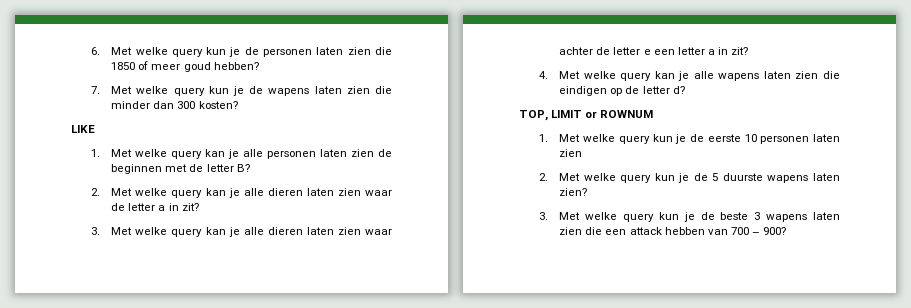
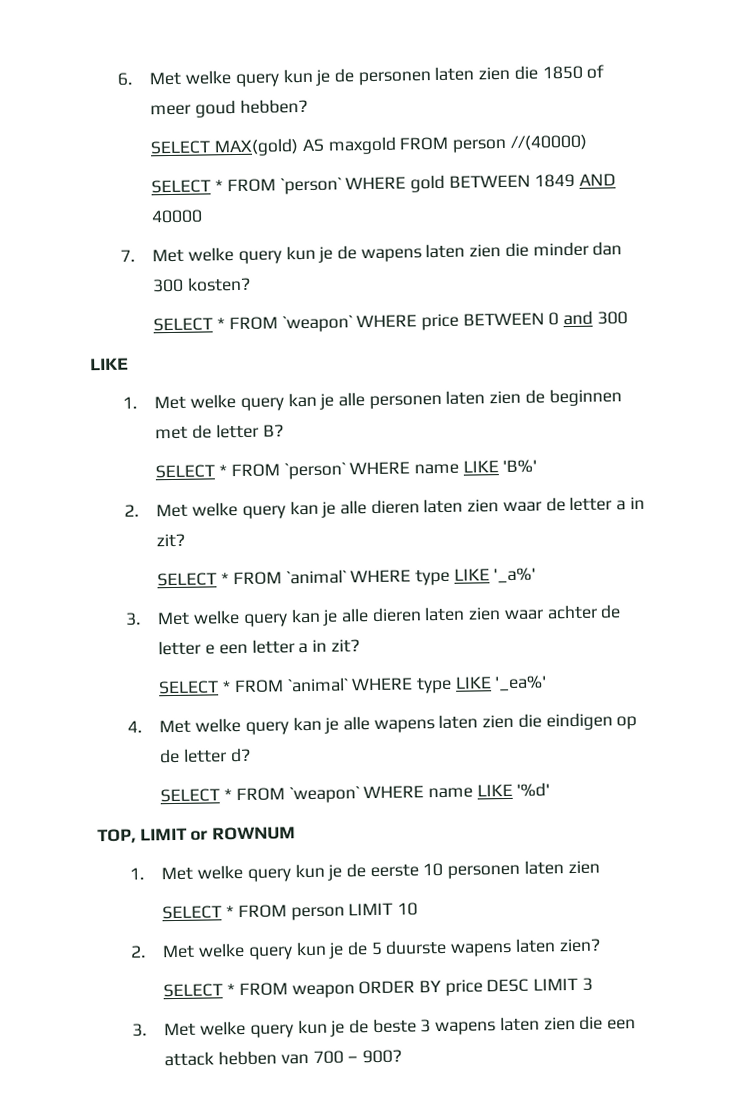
+ SELECT MAX(gold) AS maxgold FROM person //(40000)
+ SELECT * FROM `person` WHERE gold BETWEEN 1849 AND 40000
+ SELECT * FROM `weapon` WHERE price BETWEEN 0 and 300
+ SELECT * FROM `person` WHERE name LIKE 'B%'
+ SELECT * FROM `animal` WHERE type LIKE '_a%'
+ SELECT * FROM `animal` WHERE type LIKE '_ea%'
+ SELECT * FROM `weapon` WHERE name LIKE '%d'
+ SELECT * FROM person LIMIT 10
+ SELECT * FROM weapon ORDER BY price DESC LIMIT 3

